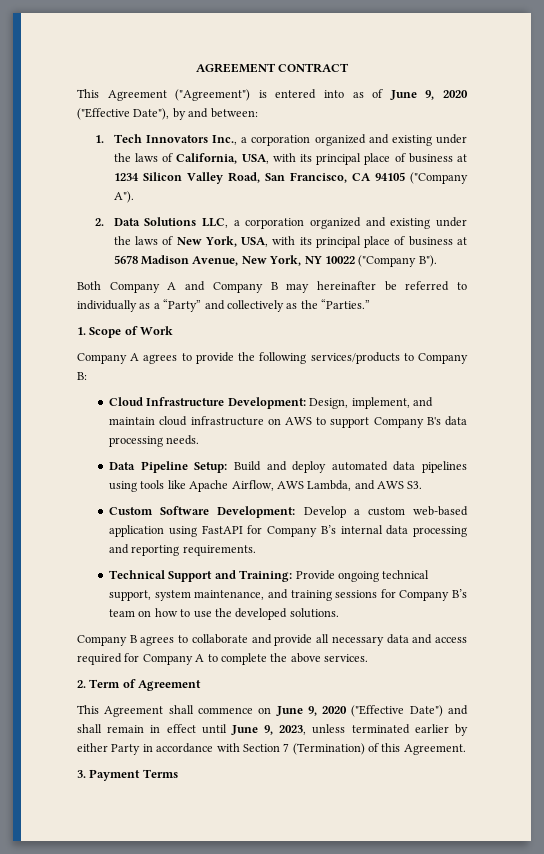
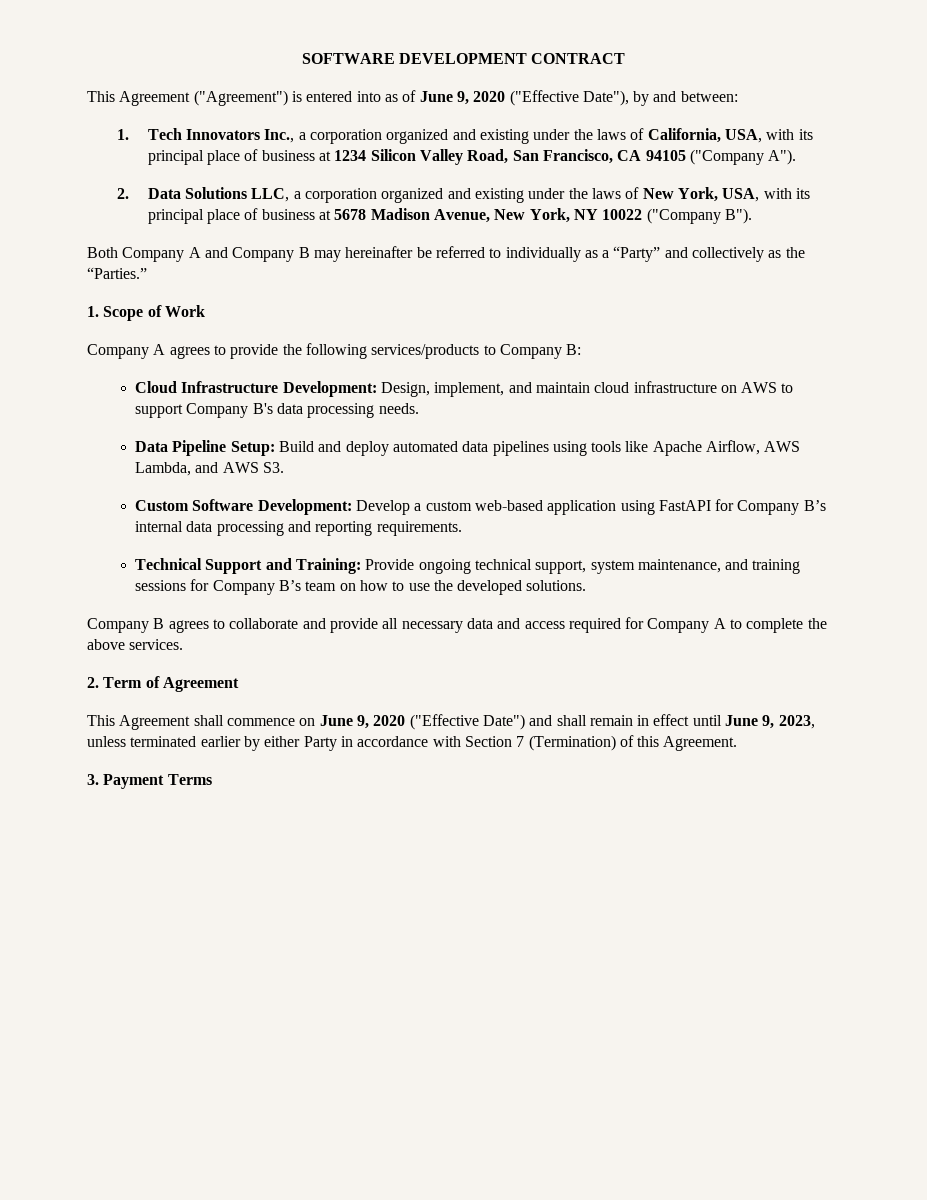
- AGREEMENT CONTRACT
+ SOFTWARE DEVELOPMENT CONTRACT

